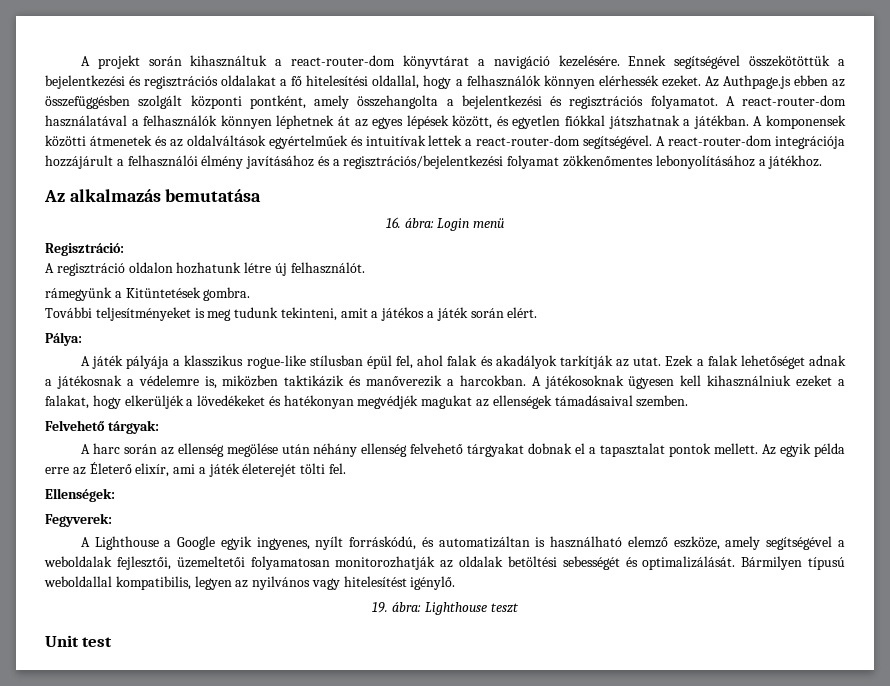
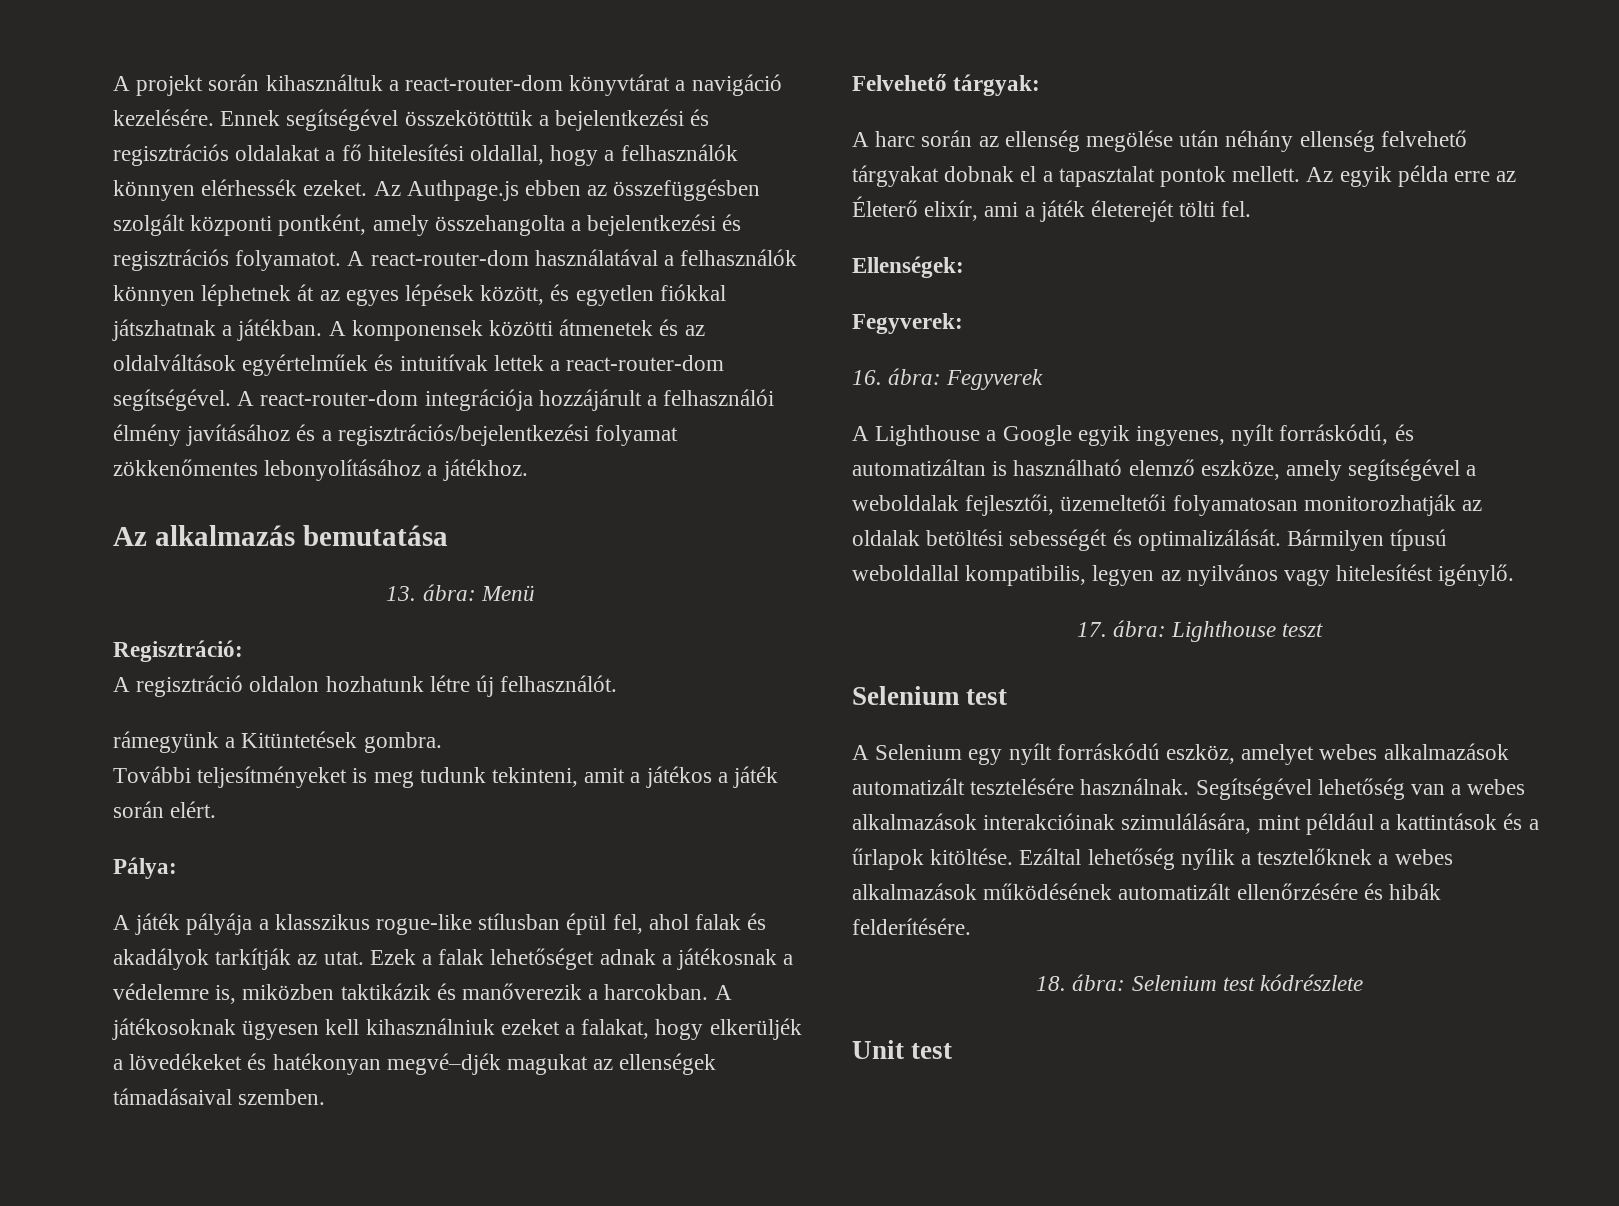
- 16. ábra: Login menü
+ 13. ábra: Menü
- A játékosoknak ügyesen kell kihasználniuk ezeket a falakat, hogy elkerüljék a lövedékeket és hatékonyan megvédjék magukat az ellenségek támadásaival szemben.
+ A játékosoknak ügyesen kell kihasználniuk ezeket a falakat, hogy elkerüljék a lövedékeket és hatékonyan megvé–djék magukat az ellenségek támadásaival szemben.
+ 16. ábra: Fegyverek
- 19. ábra: Lighthouse teszt
+ 17. ábra: Lighthouse teszt
+ Selenium test
+ A Selenium egy nyílt forráskódú eszköz, amelyet webes alkalmazások automatizált tesztelésére használnak. Segítségével lehetőség van a webes alkalmazások interakcióinak szimulálására, mint például a kattintások és a űrlapok kitöltése. Ezáltal lehetőség nyílik a tesztelőknek a webes alkalmazások működésének automatizált ellenőrzésére és hibák felderítésére.
+ 18. ábra: Selenium test kódrészlete

